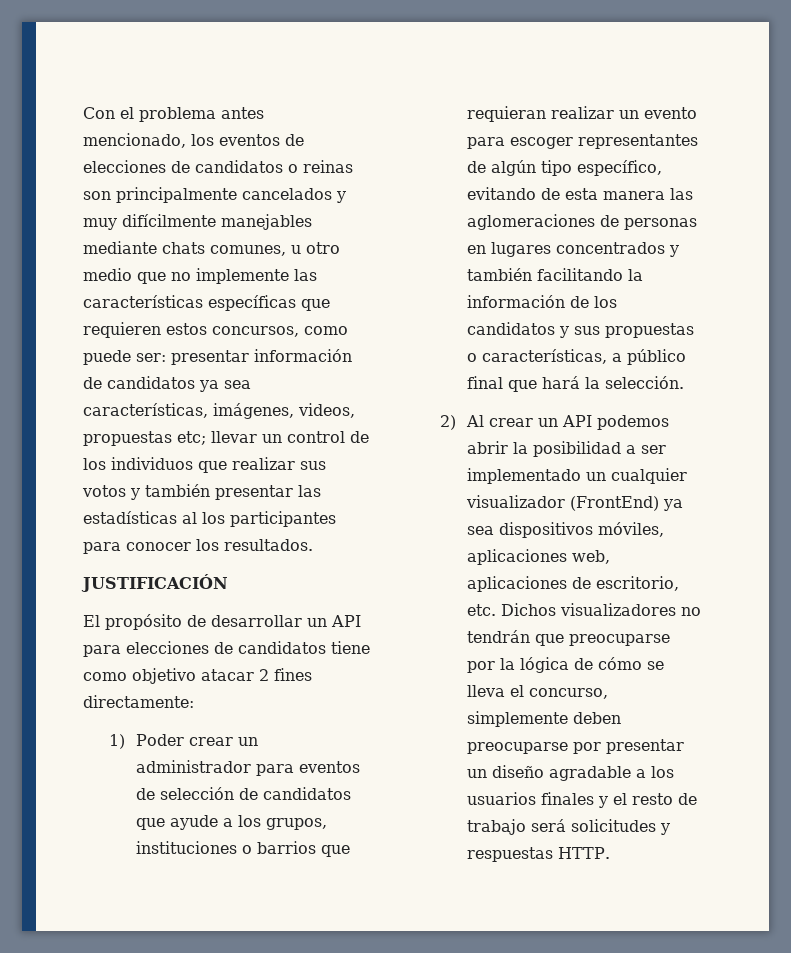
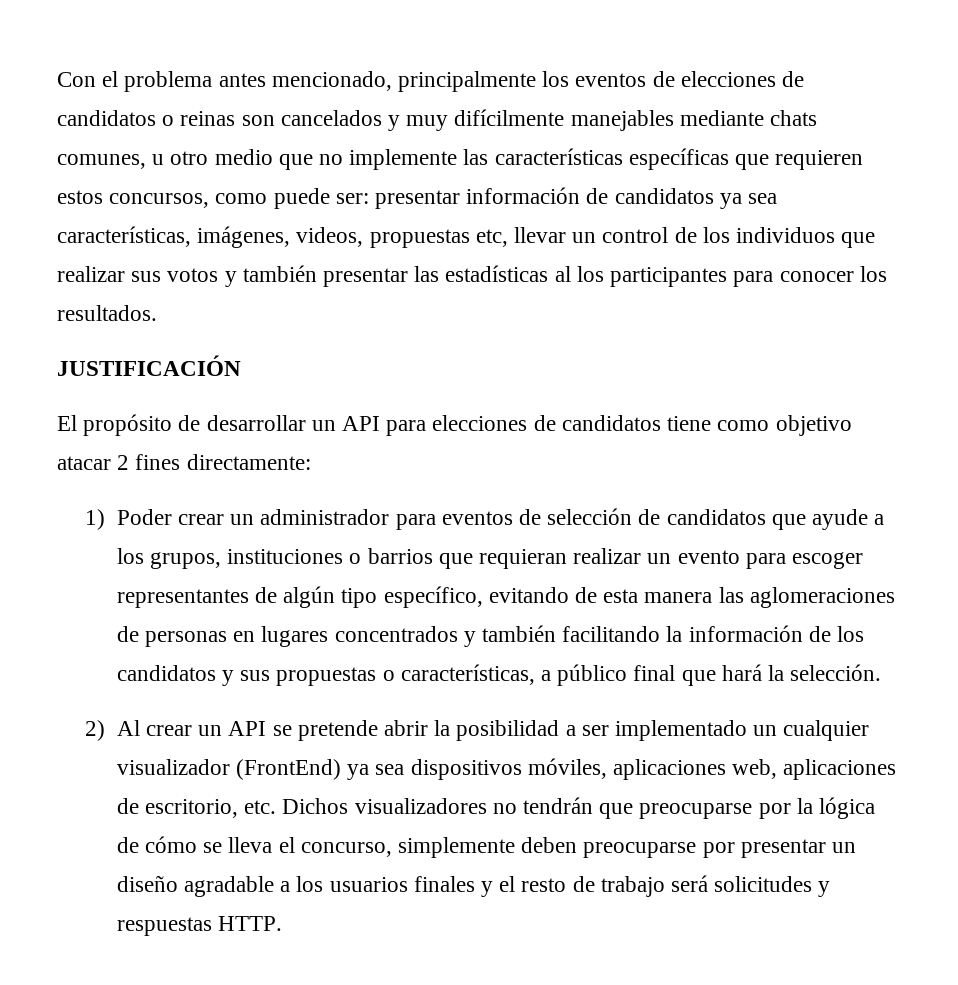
- Con el problema antes mencionado, los eventos de elecciones de candidatos o reinas son principalmente cancelados y muy difícilmente manejables mediante chats comunes, u otro medio que no implemente las características específicas que requieren estos concursos, como puede ser:
+ Con el problema antes mencionado, principalmente los eventos de elecciones de candidatos o reinas son cancelados y muy difícilmente manejables mediante chats comunes, u otro medio que no implemente las características específicas que requieren estos concursos, como puede ser:
- presentar información de candidatos ya sea características, imágenes, videos, propuestas etc; llevar un control de los individuos que realizar sus votos y también presentar las estadísticas al los participantes para conocer los resultados.
+ presentar información de candidatos ya sea características, imágenes, videos, propuestas etc, llevar un control de los individuos que realizar sus votos y también presentar las estadísticas al los participantes para conocer los resultados.
- 2) Al crear un API podemos abrir la posibilidad a ser implementado un cualquier visualizador (FrontEnd) ya sea dispositivos móviles, aplicaciones web, aplicaciones de escritorio, etc. Dichos visualizadores no tendrán que preocuparse por la lógica de cómo se lleva el concurso, simplemente deben preocuparse por presentar un diseño agradable a los usuarios finales y el resto de trabajo será solicitudes y respuestas HTTP.
+ 2) Al crear un API se pretende abrir la posibilidad a ser implementado un cualquier visualizador (FrontEnd) ya sea dispositivos móviles, aplicaciones web, aplicaciones de escritorio, etc. Dichos visualizadores no tendrán que preocuparse por la lógica de cómo se lleva el concurso, simplemente deben preocuparse por presentar un diseño agradable a los usuarios finales y el resto de trabajo será solicitudes y respuestas HTTP.

